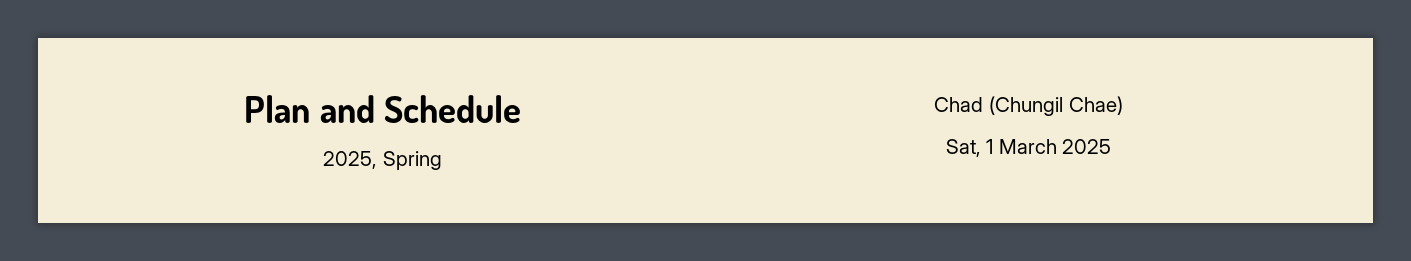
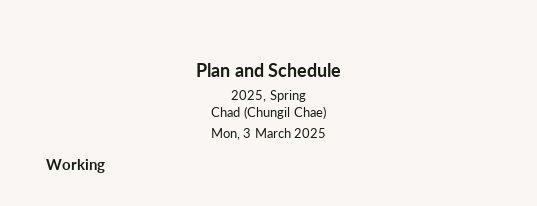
- Sat, 1 March 2025
+ Mon, 3 March 2025
+ Working

